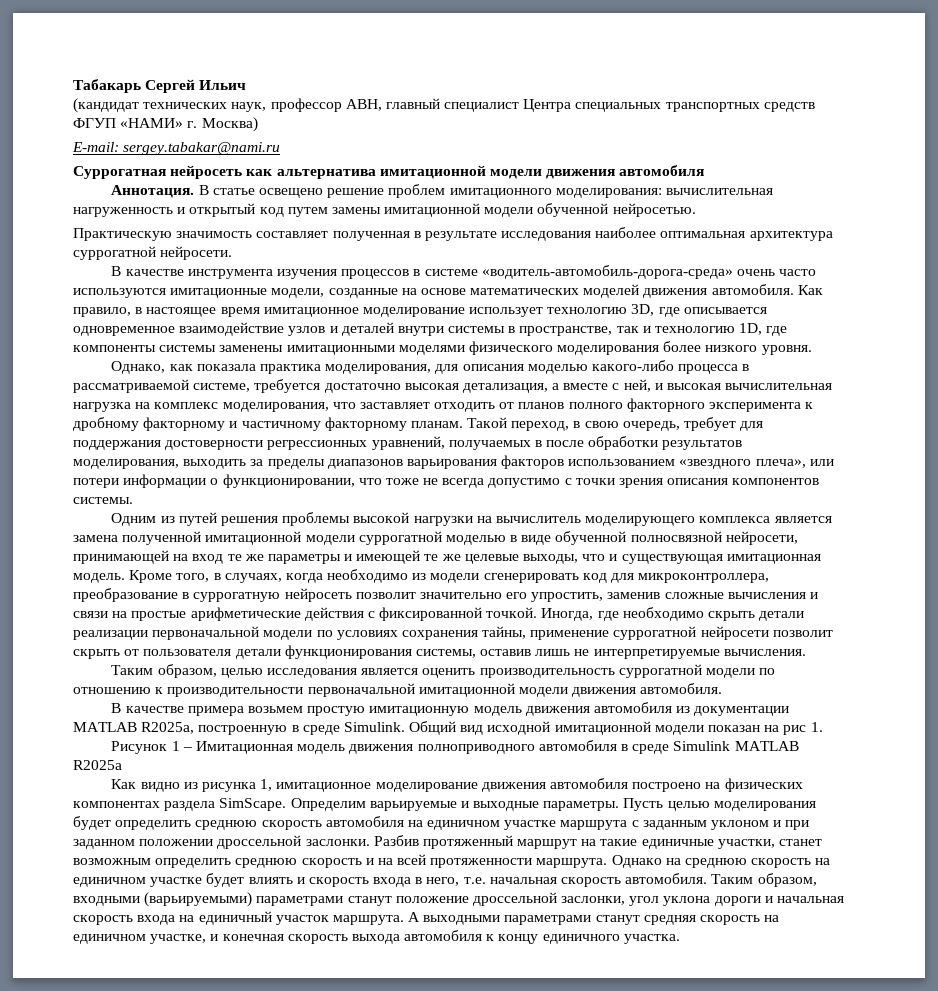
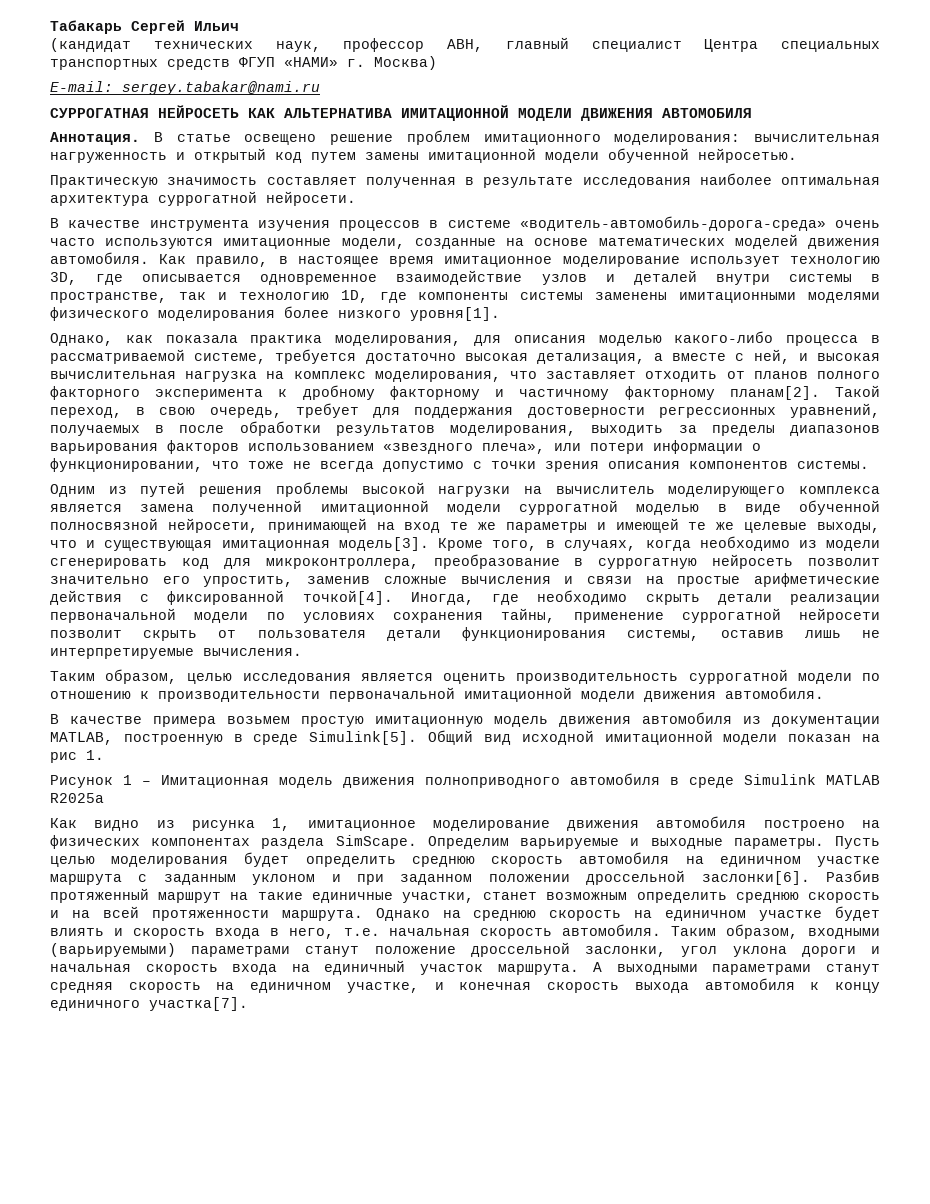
- Суррогатная нейросеть как альтернатива имитационной модели движения автомобиля
+ СУРРОГАТНАЯ НЕЙРОСЕТЬ КАК АЛЬТЕРНАТИВА ИМИТАЦИОННОЙ МОДЕЛИ ДВИЖЕНИЯ АВТОМОБИЛЯ
- Как правило, в настоящее время имитационное моделирование использует технологию 3D, где описывается одновременное взаимодействие узлов и деталей внутри системы в пространстве, так и технологию 1D, где компоненты системы заменены имитационными моделями физического моделирования более низкого уровня.
+ Как правило, в настоящее время имитационное моделирование использует технологию 3D, где описывается одновременное взаимодействие узлов и деталей внутри системы в пространстве, так и технологию 1D, где компоненты системы заменены имитационными моделями физического моделирования более низкого уровня[1].
- Однако, как показала практика моделирования, для описания моделью какого-либо процесса в рассматриваемой системе, требуется достаточно высокая детализация, а вместе с ней, и высокая вычислительная нагрузка на комплекс моделирования, что заставляет отходить от планов полного факторного эксперимента к дробному факторному и частичному факторному планам.
+ Однако, как показала практика моделирования, для описания моделью какого-либо процесса в рассматриваемой системе, требуется достаточно высокая детализация, а вместе с ней, и высокая вычислительная нагрузка на комплекс моделирования, что заставляет отходить от планов полного факторного эксперимента к дробному факторному и частичному факторному планам[2].
- Одним из путей решения проблемы высокой нагрузки на вычислитель моделирующего комплекса является замена полученной имитационной модели суррогатной моделью в виде обученной полносвязной нейросети, принимающей на вход те же параметры и имеющей те же целевые выходы, что и существующая имитационная модель.
+ Одним из путей решения проблемы высокой нагрузки на вычислитель моделирующего комплекса является замена полученной имитационной модели суррогатной моделью в виде обученной полносвязной нейросети, принимающей на вход те же параметры и имеющей те же целевые выходы, что и существующая имитационная модель[3].
- Кроме того, в случаях, когда необходимо из модели сгенерировать код для микроконтроллера, преобразование в суррогатную нейросеть позволит значительно его упростить, заменив сложные вычисления и связи на простые арифметические действия с фиксированной точкой.
+ Кроме того, в случаях, когда необходимо из модели сгенерировать код для микроконтроллера, преобразование в суррогатную нейросеть позволит значительно его упростить, заменив сложные вычисления и связи на простые арифметические действия с фиксированной точкой[4].
- В качестве примера возьмем простую имитационную модель движения автомобиля из документации MATLAB R2025a, построенную в среде Simulink.
+ В качестве примера возьмем простую имитационную модель движения автомобиля из документации MATLAB, построенную в среде Simulink[5].
- Пусть целью моделирования будет определить среднюю скорость автомобиля на единичном участке маршрута с заданным уклоном и при заданном положении дроссельной заслонки.
+ Пусть целью моделирования будет определить среднюю скорость автомобиля на единичном участке маршрута с заданным уклоном и при заданном положении дроссельной заслонки[6].
- А выходными параметрами станут средняя скорость на единичном участке, и конечная скорость выхода автомобиля к концу единичного участка.
+ А выходными параметрами станут средняя скорость на единичном участке, и конечная скорость выхода автомобиля к концу единичного участка[7].

